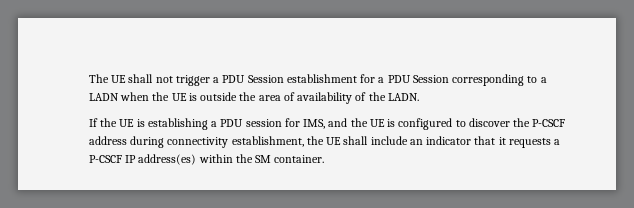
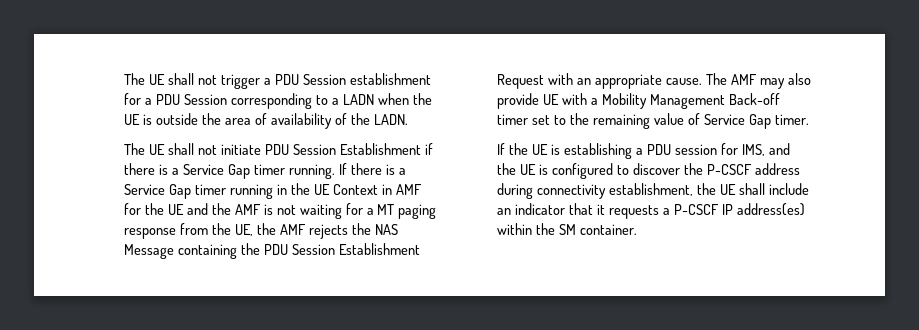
+ The UE shall not initiate PDU Session Establishment if there is a Service Gap timer running. If there is a Service Gap timer running in the UE Context in AMF for the UE and the AMF is not waiting for a MT paging response from the UE, the AMF rejects the NAS Message containing the PDU Session Establishment Request with an appropriate cause. The AMF may also provide UE with a Mobility Management Back-off timer set to the remaining value of Service Gap timer.

